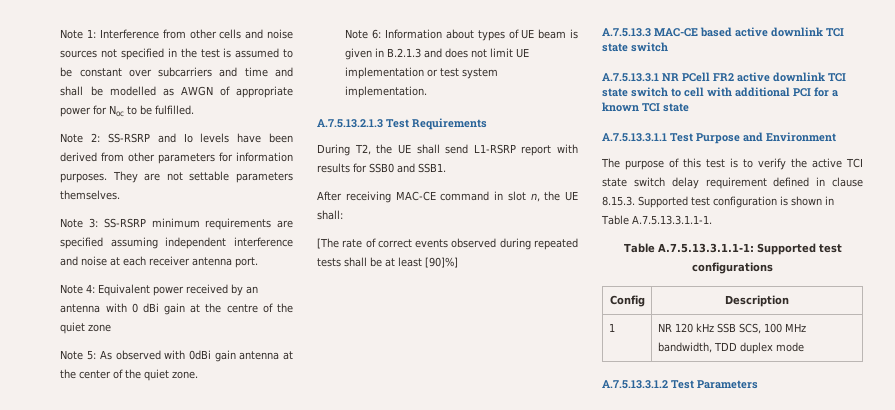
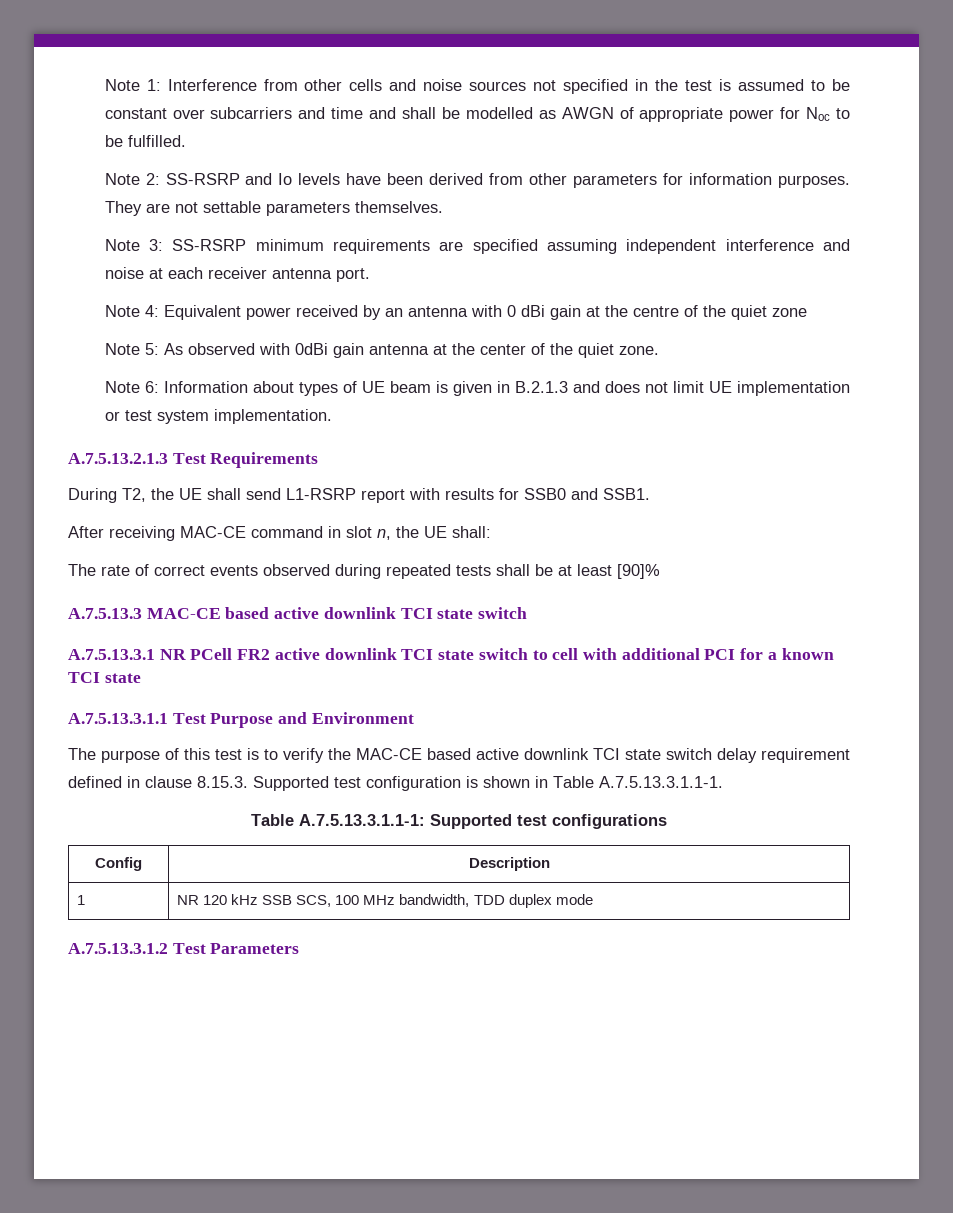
- [The rate of correct events observed during repeated tests shall be at least [90]%]
+ The rate of correct events observed during repeated tests shall be at least [90]%
- The purpose of this test is to verify the active TCI state switch delay requirement defined in clause 8.15.3. Supported test configuration is shown in Table A.7.5.13.3.1.1-1.
+ The purpose of this test is to verify the MAC-CE based active downlink TCI state switch delay requirement defined in clause 8.15.3. Supported test configuration is shown in Table A.7.5.13.3.1.1-1.

